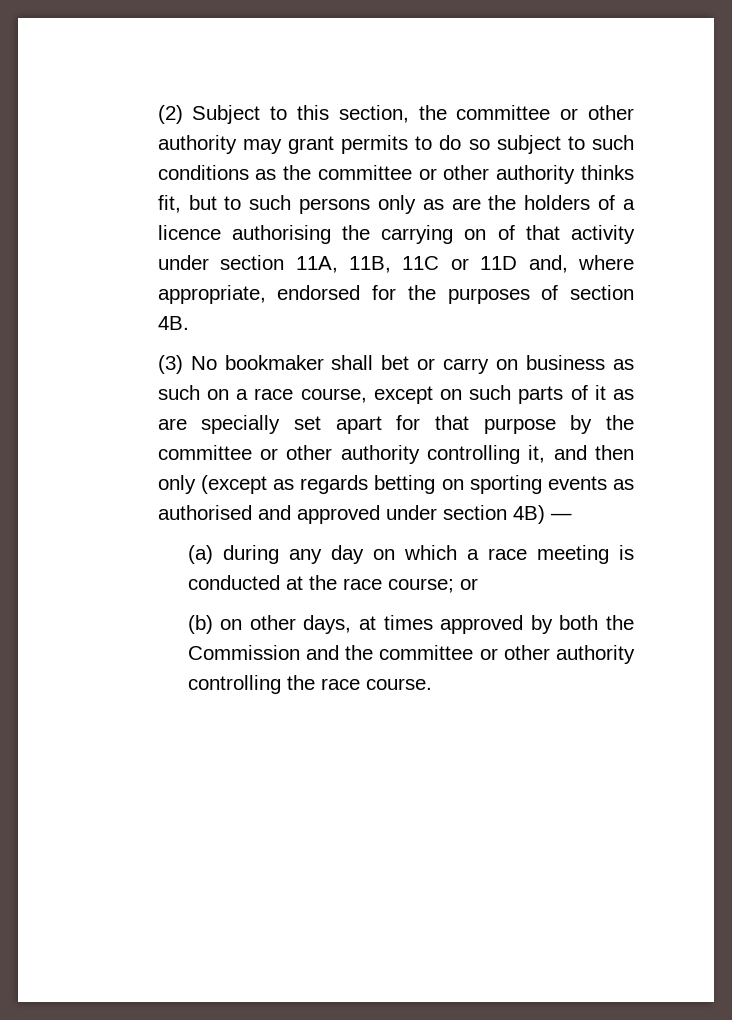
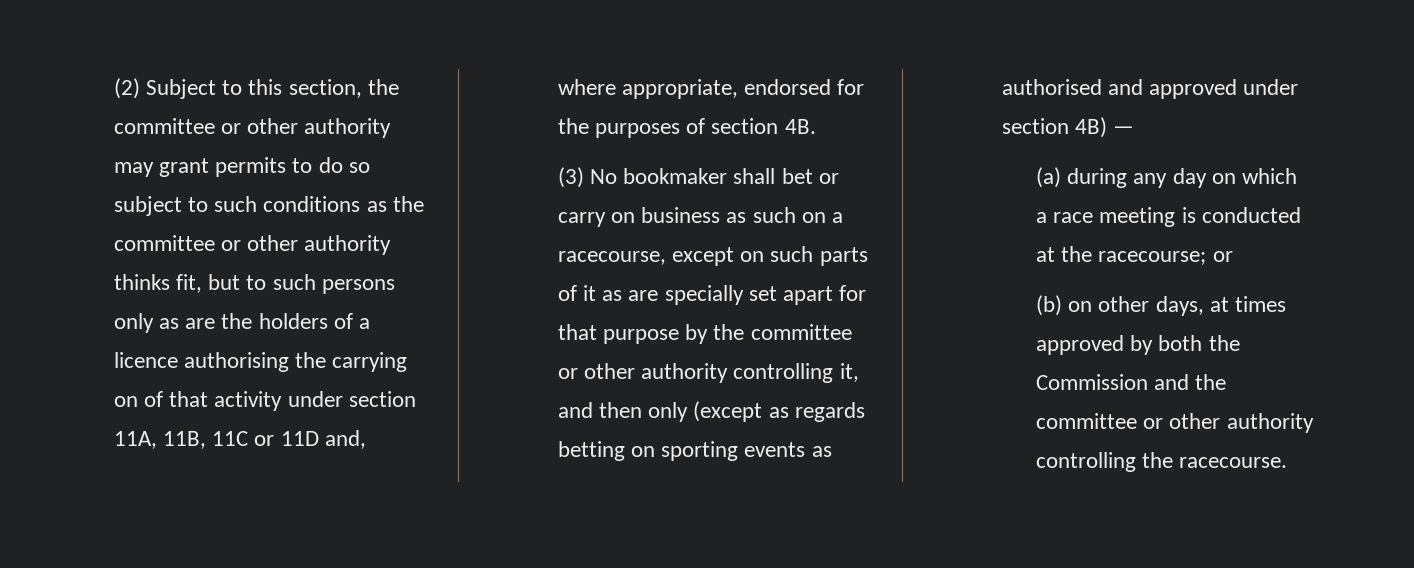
- (3) No bookmaker shall bet or carry on business as such on a race course, except on such parts of it as are specially set apart for that purpose by the committee or other authority controlling it, and then only (except as regards betting on sporting events as authorised and approved under section 4B) —
+ (3) No bookmaker shall bet or carry on business as such on a racecourse, except on such parts of it as are specially set apart for that purpose by the committee or other authority controlling it, and then only (except as regards betting on sporting events as authorised and approved under section 4B) —
- (a) during any day on which a race meeting is conducted at the race course; or
+ (a) during any day on which a race meeting is conducted at the racecourse; or
- (b) on other days, at times approved by both the Commission and the committee or other authority controlling the race course.
+ (b) on other days, at times approved by both the Commission and the committee or other authority controlling the racecourse.

